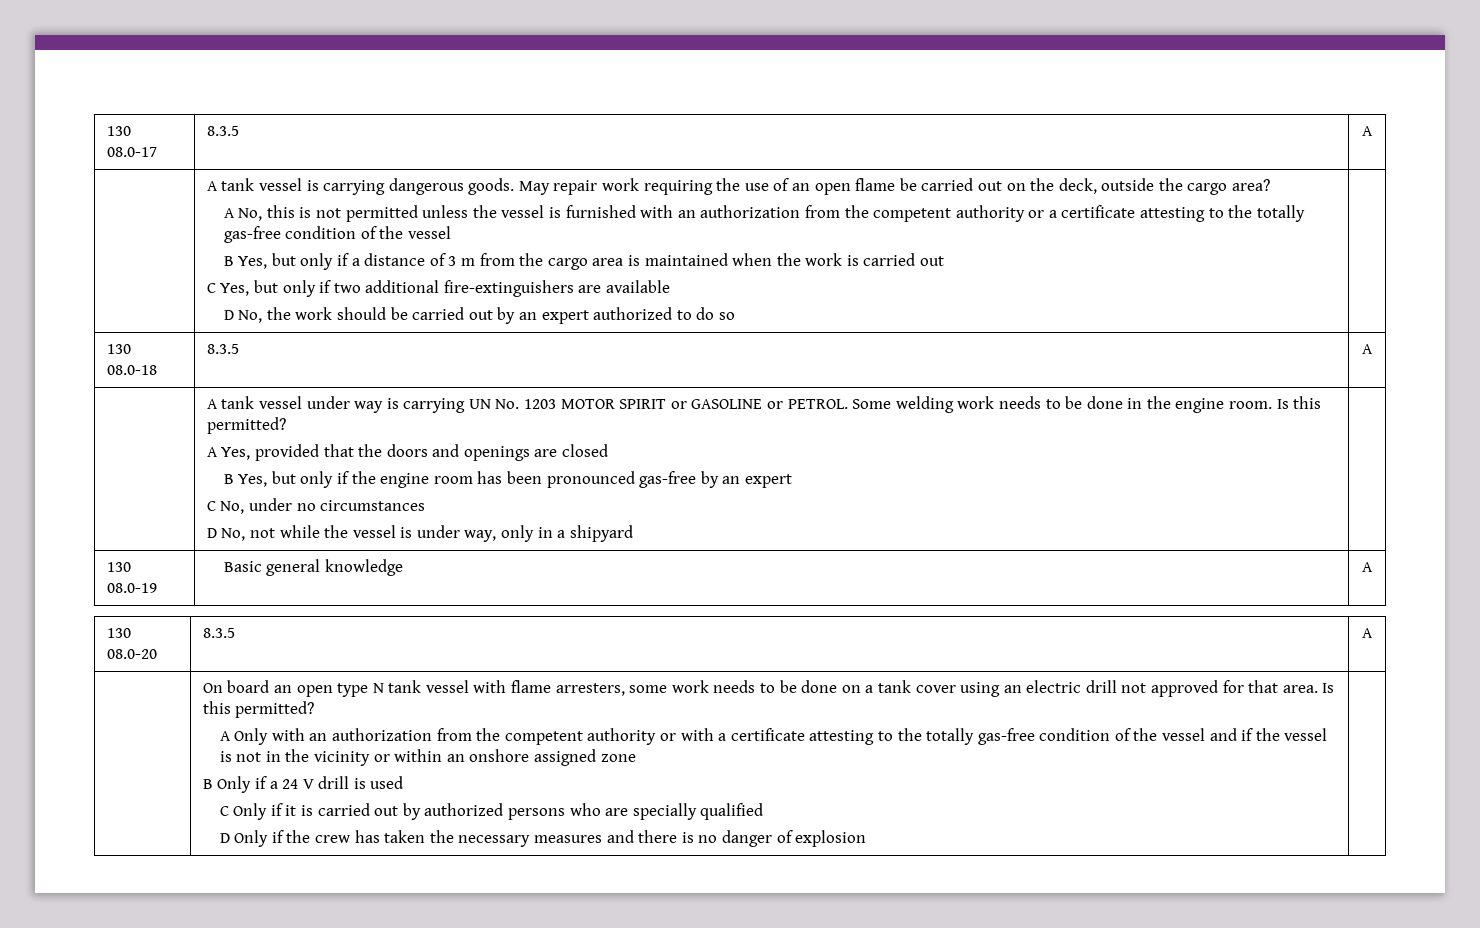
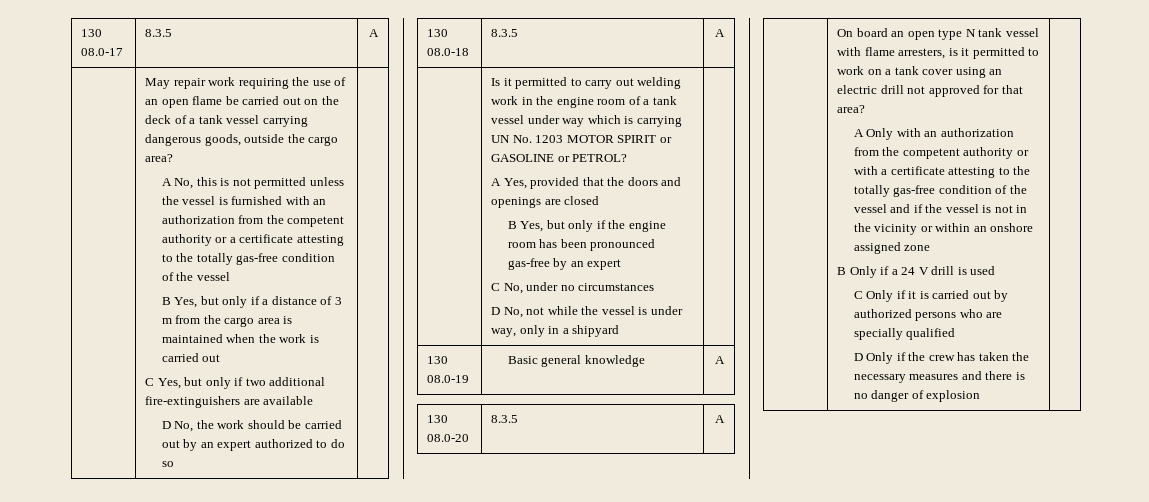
- A tank vessel is carrying dangerous goods. May repair work requiring the use of an open flame be carried out on the deck, outside the cargo area?
+ May repair work requiring the use of an open flame be carried out on the deck of a tank vessel carrying dangerous goods, outside the cargo area?
- A tank vessel under way is carrying UN No. 1203 MOTOR SPIRIT or GASOLINE or PETROL. Some welding work needs to be done in the engine room. Is this permitted?
+ Is it permitted to carry out welding work in the engine room of a tank vessel under way which is carrying UN No. 1203 MOTOR SPIRIT or GASOLINE or PETROL?
- On board an open type N tank vessel with flame arresters, some work needs to be done on a tank cover using an electric drill not approved for that area. Is this permitted?
+ On board an open type N tank vessel with flame arresters, is it permitted to work on a tank cover using an electric drill not approved for that area?

